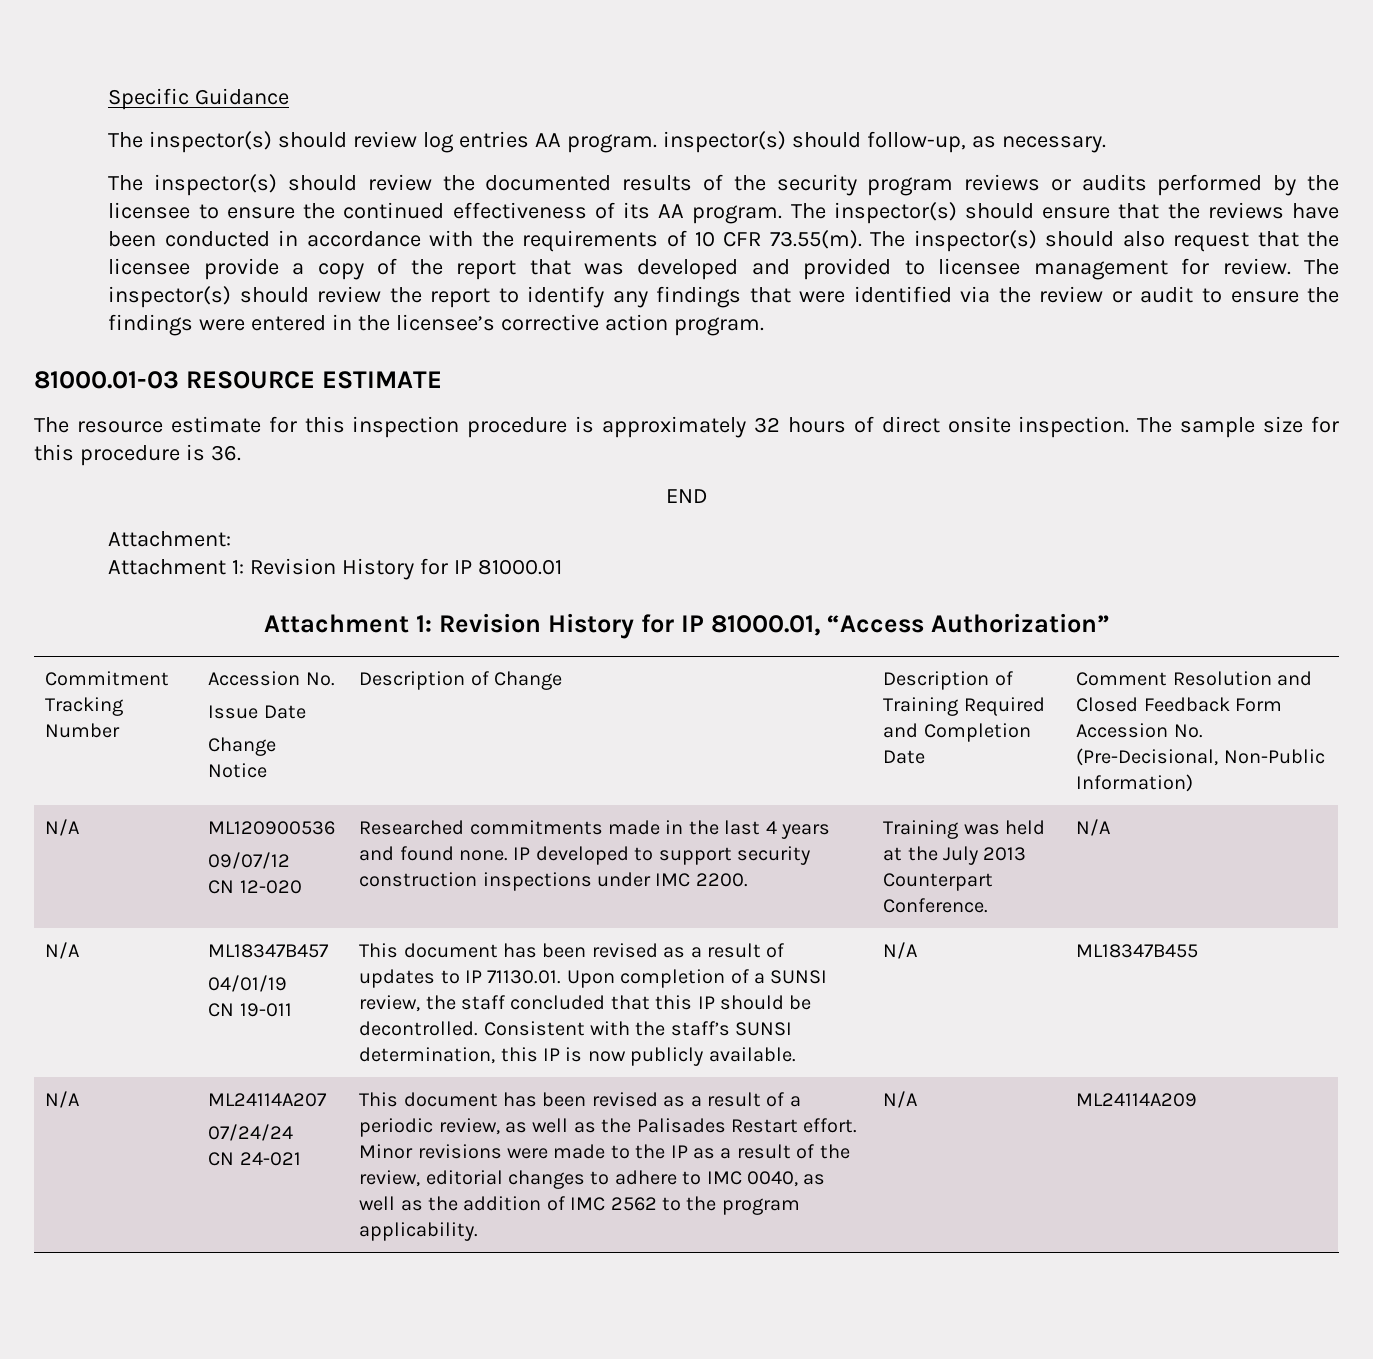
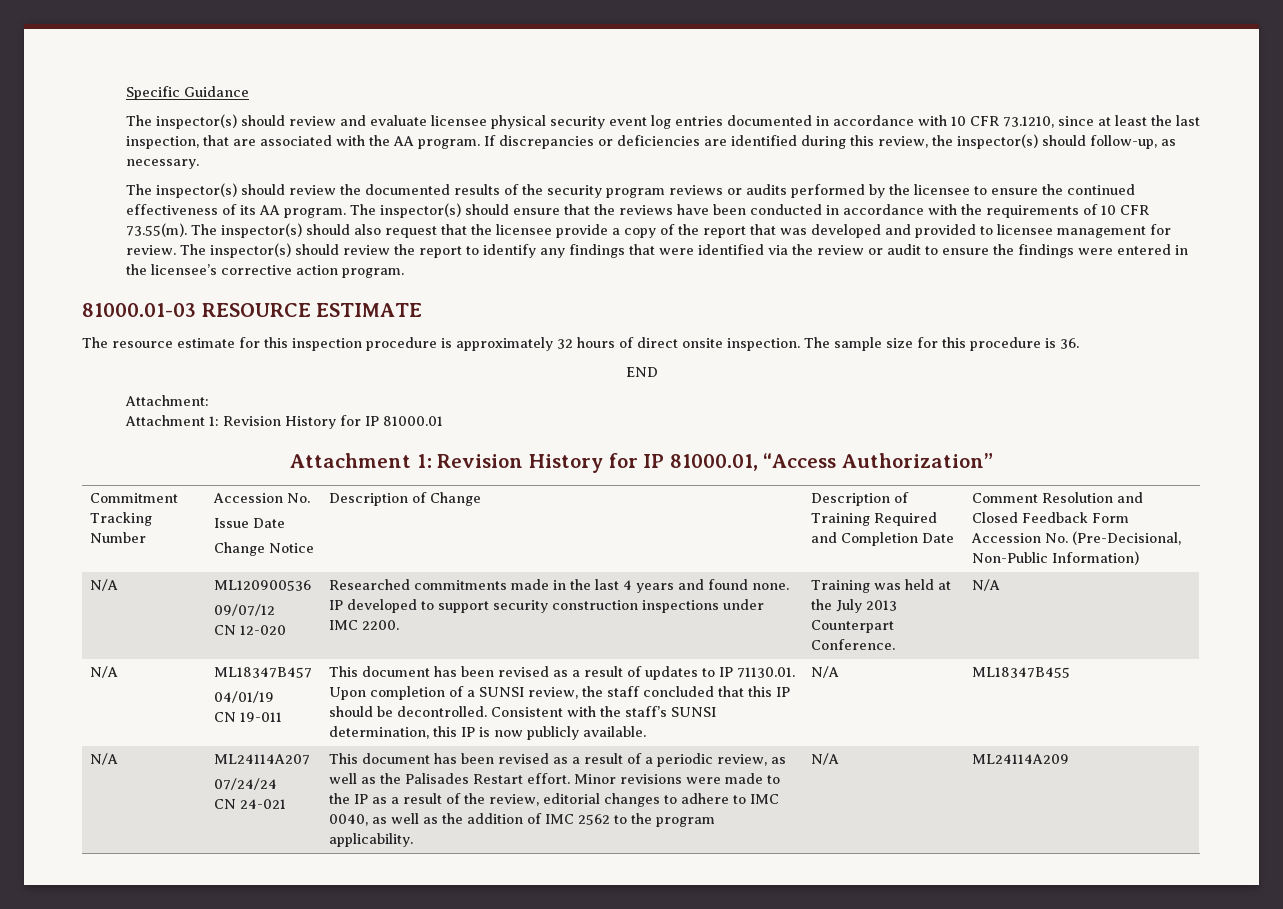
- The inspector(s) should review log entries AA program. inspector(s) should follow-up, as necessary.
+ The inspector(s) should review and evaluate licensee physical security event log entries documented in accordance with 10 CFR 73.1210, since at least the last inspection, that are associated with the AA program. If discrepancies or deficiencies are identified during this review, the inspector(s) should follow-up, as necessary.

